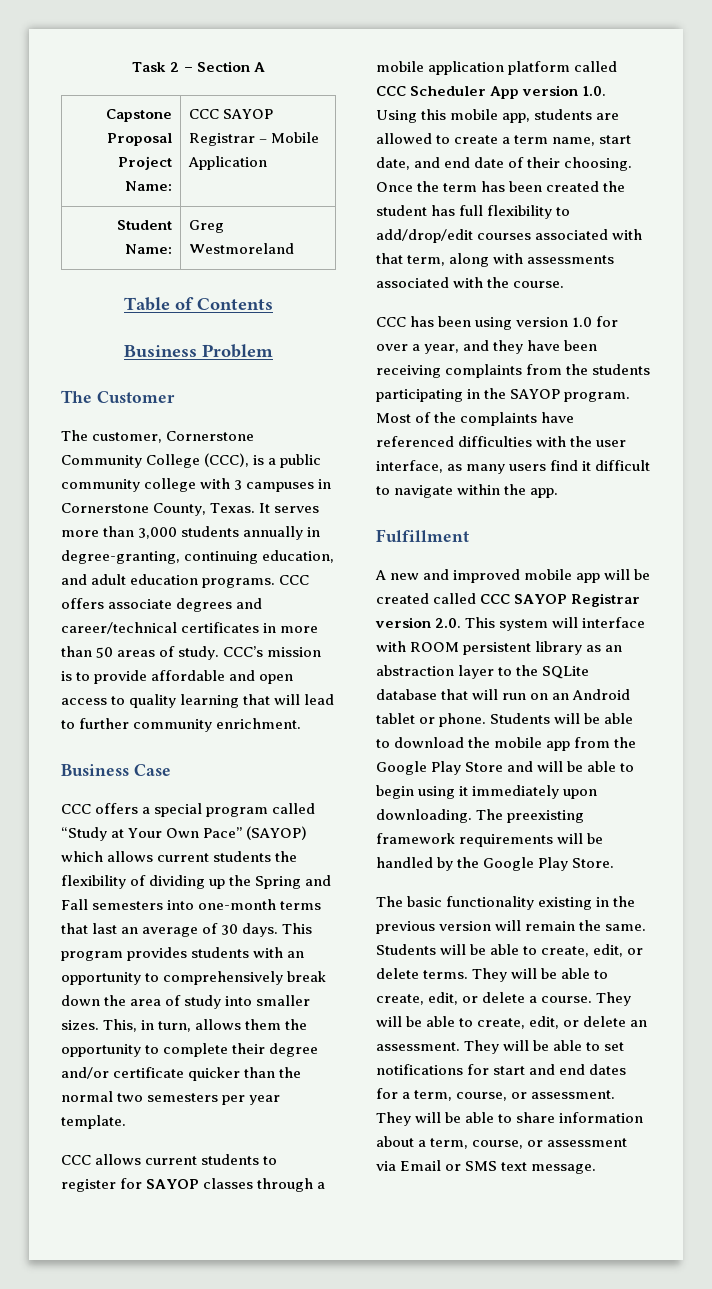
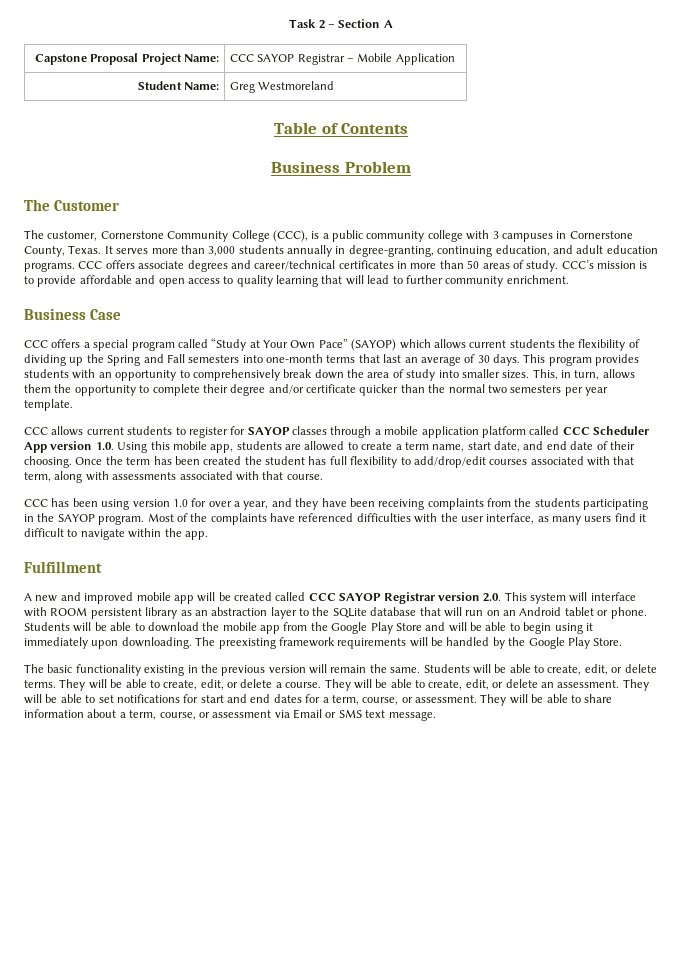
- Once the term has been created the student has full flexibility to add/drop/edit courses associated with that term, along with assessments associated with the course.
+ Once the term has been created the student has full flexibility to add/drop/edit courses associated with that term, along with assessments associated with that course.

